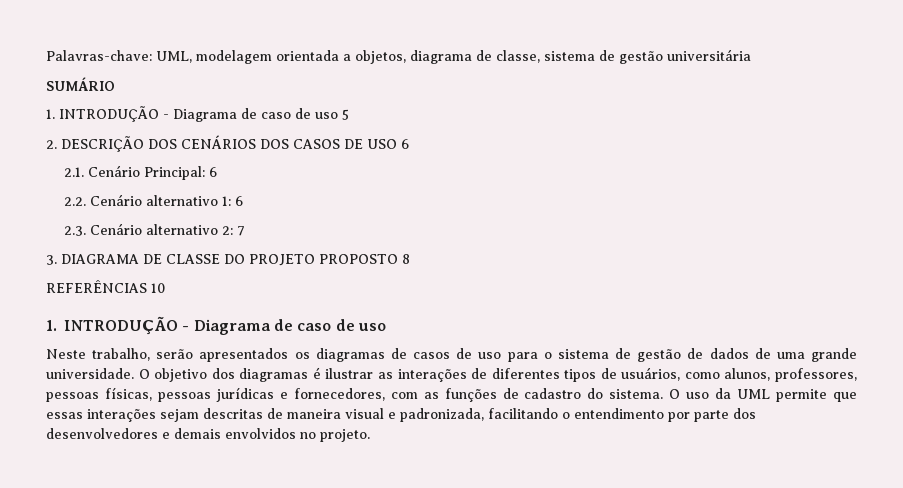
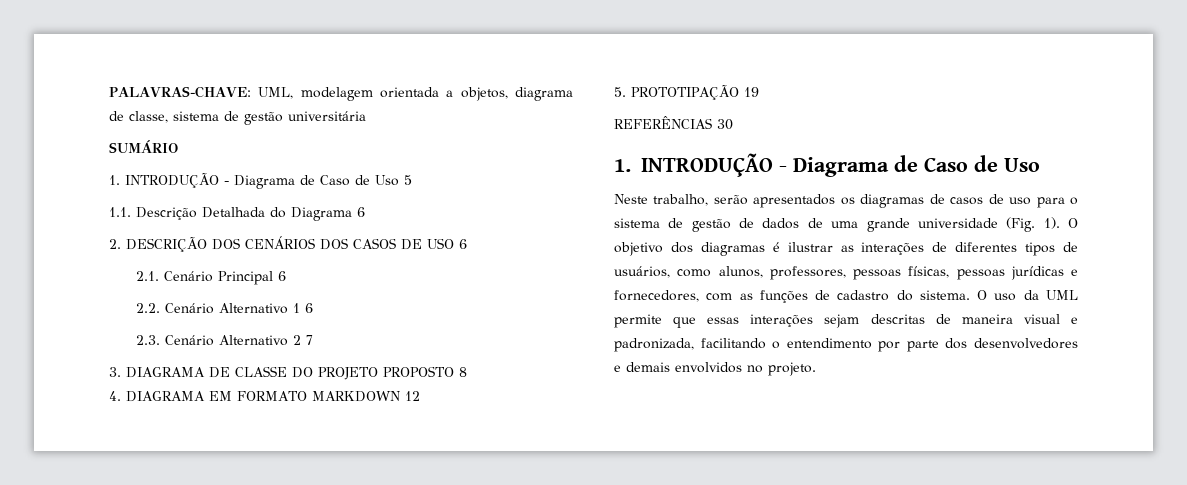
- Palavras-chave: UML, modelagem orientada a objetos, diagrama de classe, sistema de gestão universitária
+ PALAVRAS-CHAVE: UML, modelagem orientada a objetos, diagrama de classe, sistema de gestão universitária
- 1. INTRODUÇÃO - Diagrama de caso de uso 5
+ 1. INTRODUÇÃO - Diagrama de Caso de Uso 5
+ 1.1. Descrição Detalhada do Diagrama 6
- 2.1. Cenário Principal: 6
+ 2.1. Cenário Principal 6
- 2.2. Cenário alternativo 1: 6
+ 2.2. Cenário Alternativo 1 6
- 2.3. Cenário alternativo 2: 7
+ 2.3. Cenário Alternativo 2 7
+ 4. DIAGRAMA EM FORMATO MARKDOWN 12
+ 5. PROTOTIPAÇÃO 19
- REFERÊNCIAS 10
- 1. INTRODUÇÃO - Diagrama de caso de uso
+ REFERÊNCIAS 30
+ 1. INTRODUÇÃO - Diagrama de Caso de Uso
- Neste trabalho, serão apresentados os diagramas de casos de uso para o sistema de gestão de dados de uma grande universidade.
+ Neste trabalho, serão apresentados os diagramas de casos de uso para o sistema de gestão de dados de uma grande universidade (Fig. 1).

